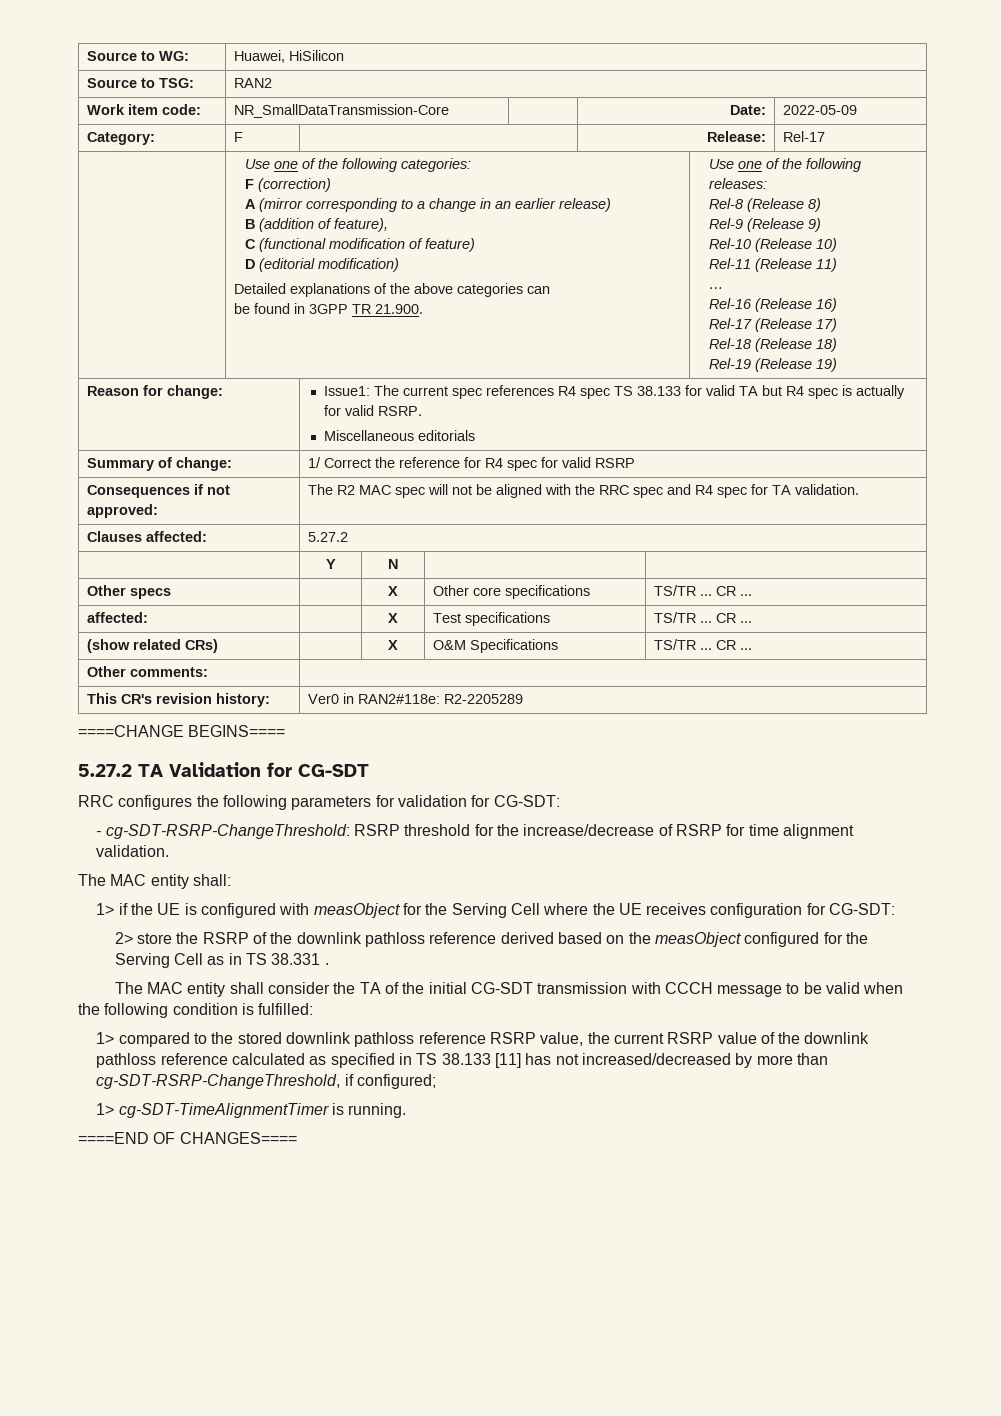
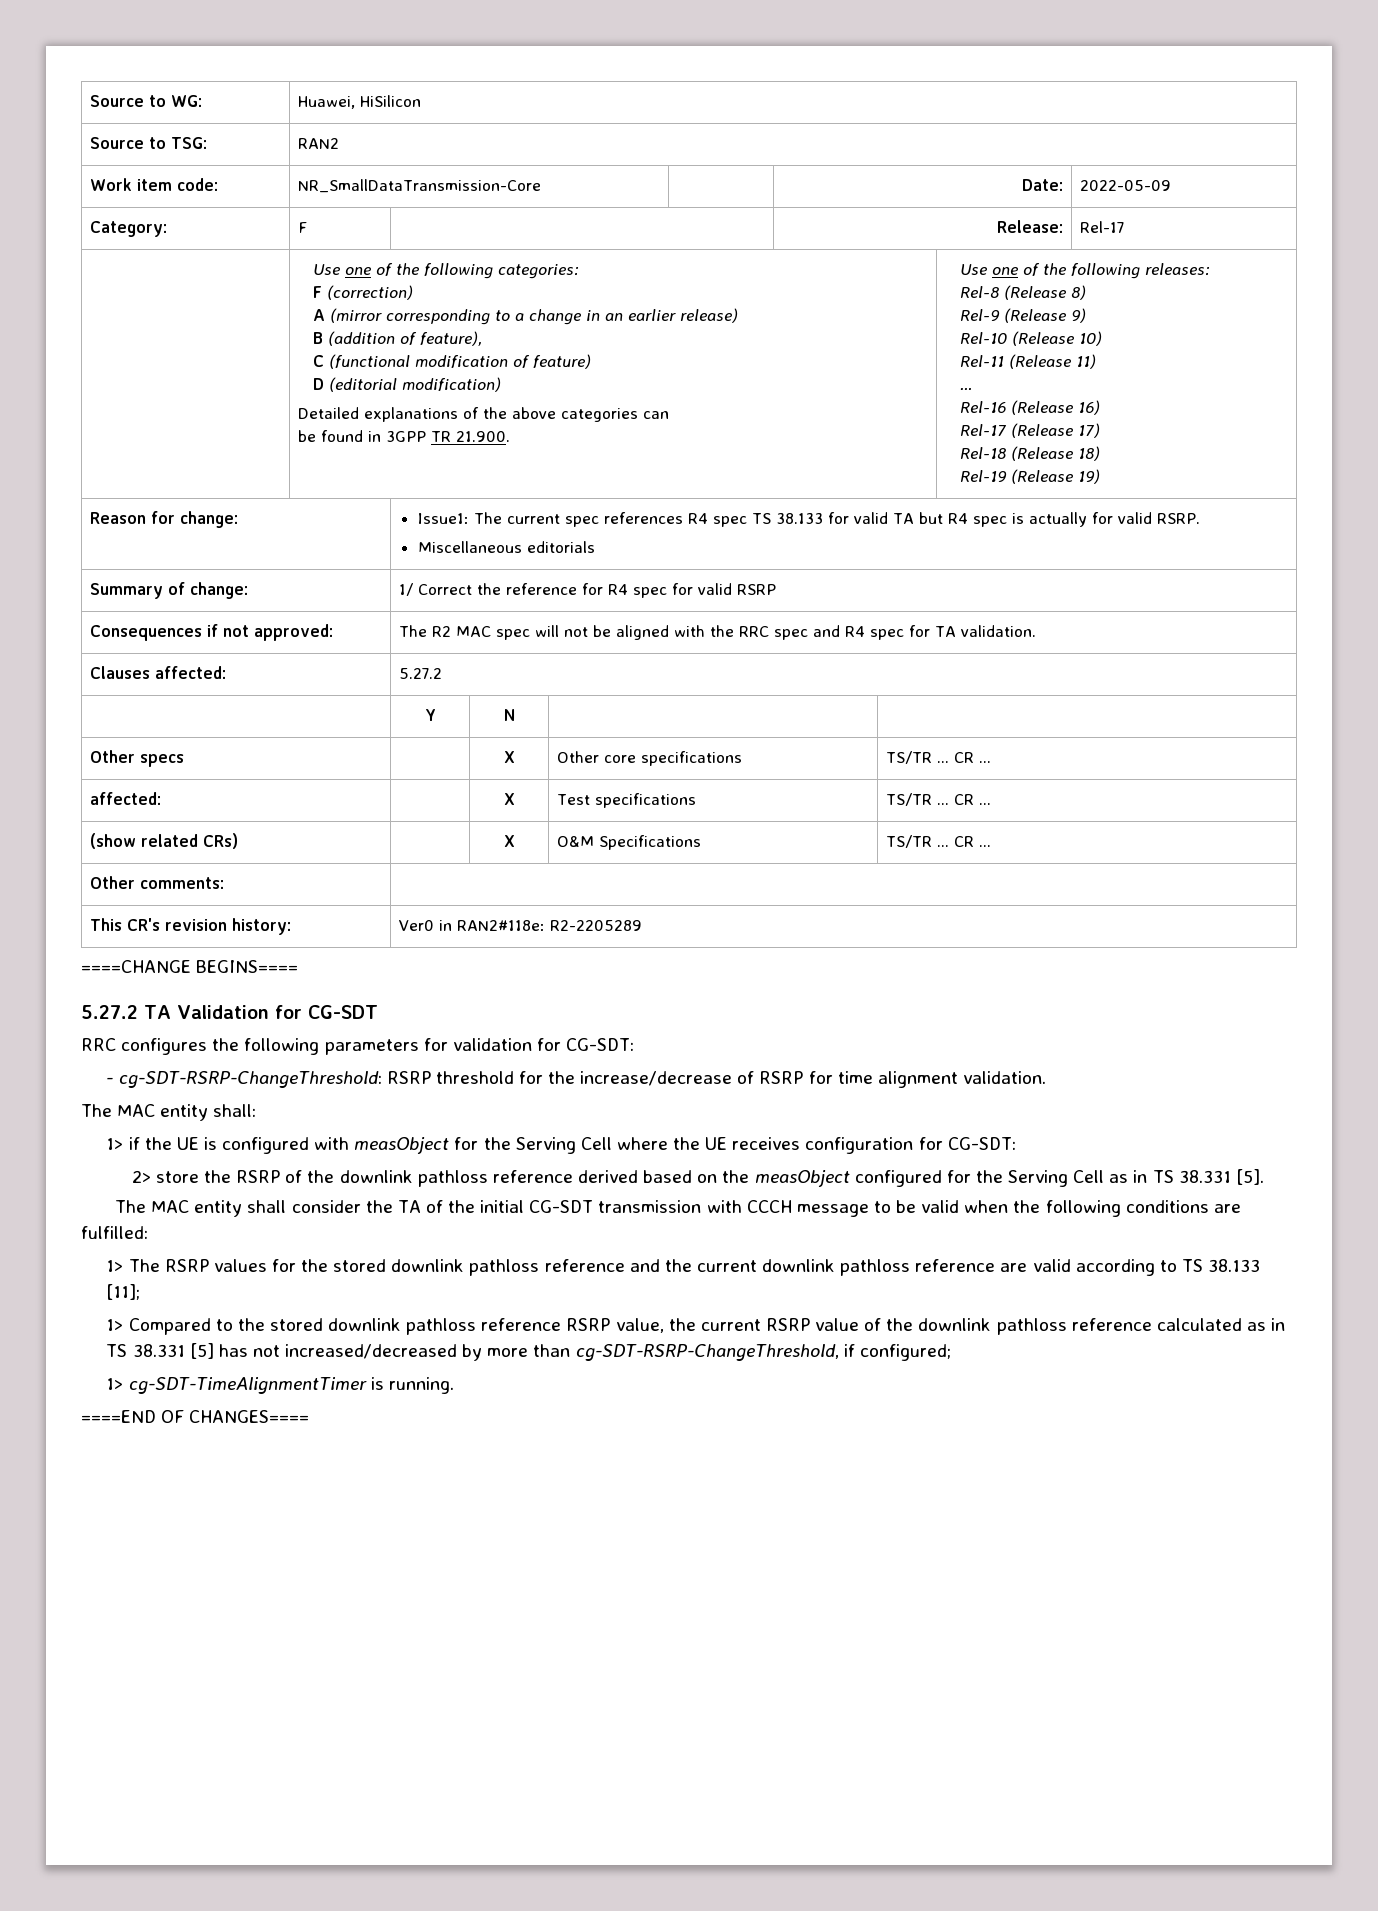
- 2> store the RSRP of the downlink pathloss reference derived based on the measObject configured for the Serving Cell as in TS 38.331 .
+ 2> store the RSRP of the downlink pathloss reference derived based on the measObject configured for the Serving Cell as in TS 38.331 [5].
- The MAC entity shall consider the TA of the initial CG-SDT transmission with CCCH message to be valid when the following condition is fulfilled:
+ The MAC entity shall consider the TA of the initial CG-SDT transmission with CCCH message to be valid when the following conditions are fulfilled:
- 1> compared to the stored downlink pathloss reference RSRP value, the current RSRP value of the downlink pathloss reference calculated as specified in TS 38.133 [11] has not increased/decreased by more than cg-SDT-RSRP-ChangeThreshold, if configured;
+ 1> The RSRP values for the stored downlink pathloss reference and the current downlink pathloss reference are valid according to TS 38.133 [11];
+ 1> Compared to the stored downlink pathloss reference RSRP value, the current RSRP value of the downlink pathloss reference calculated as in TS 38.331 [5] has not increased/decreased by more than cg-SDT-RSRP-ChangeThreshold, if configured;

